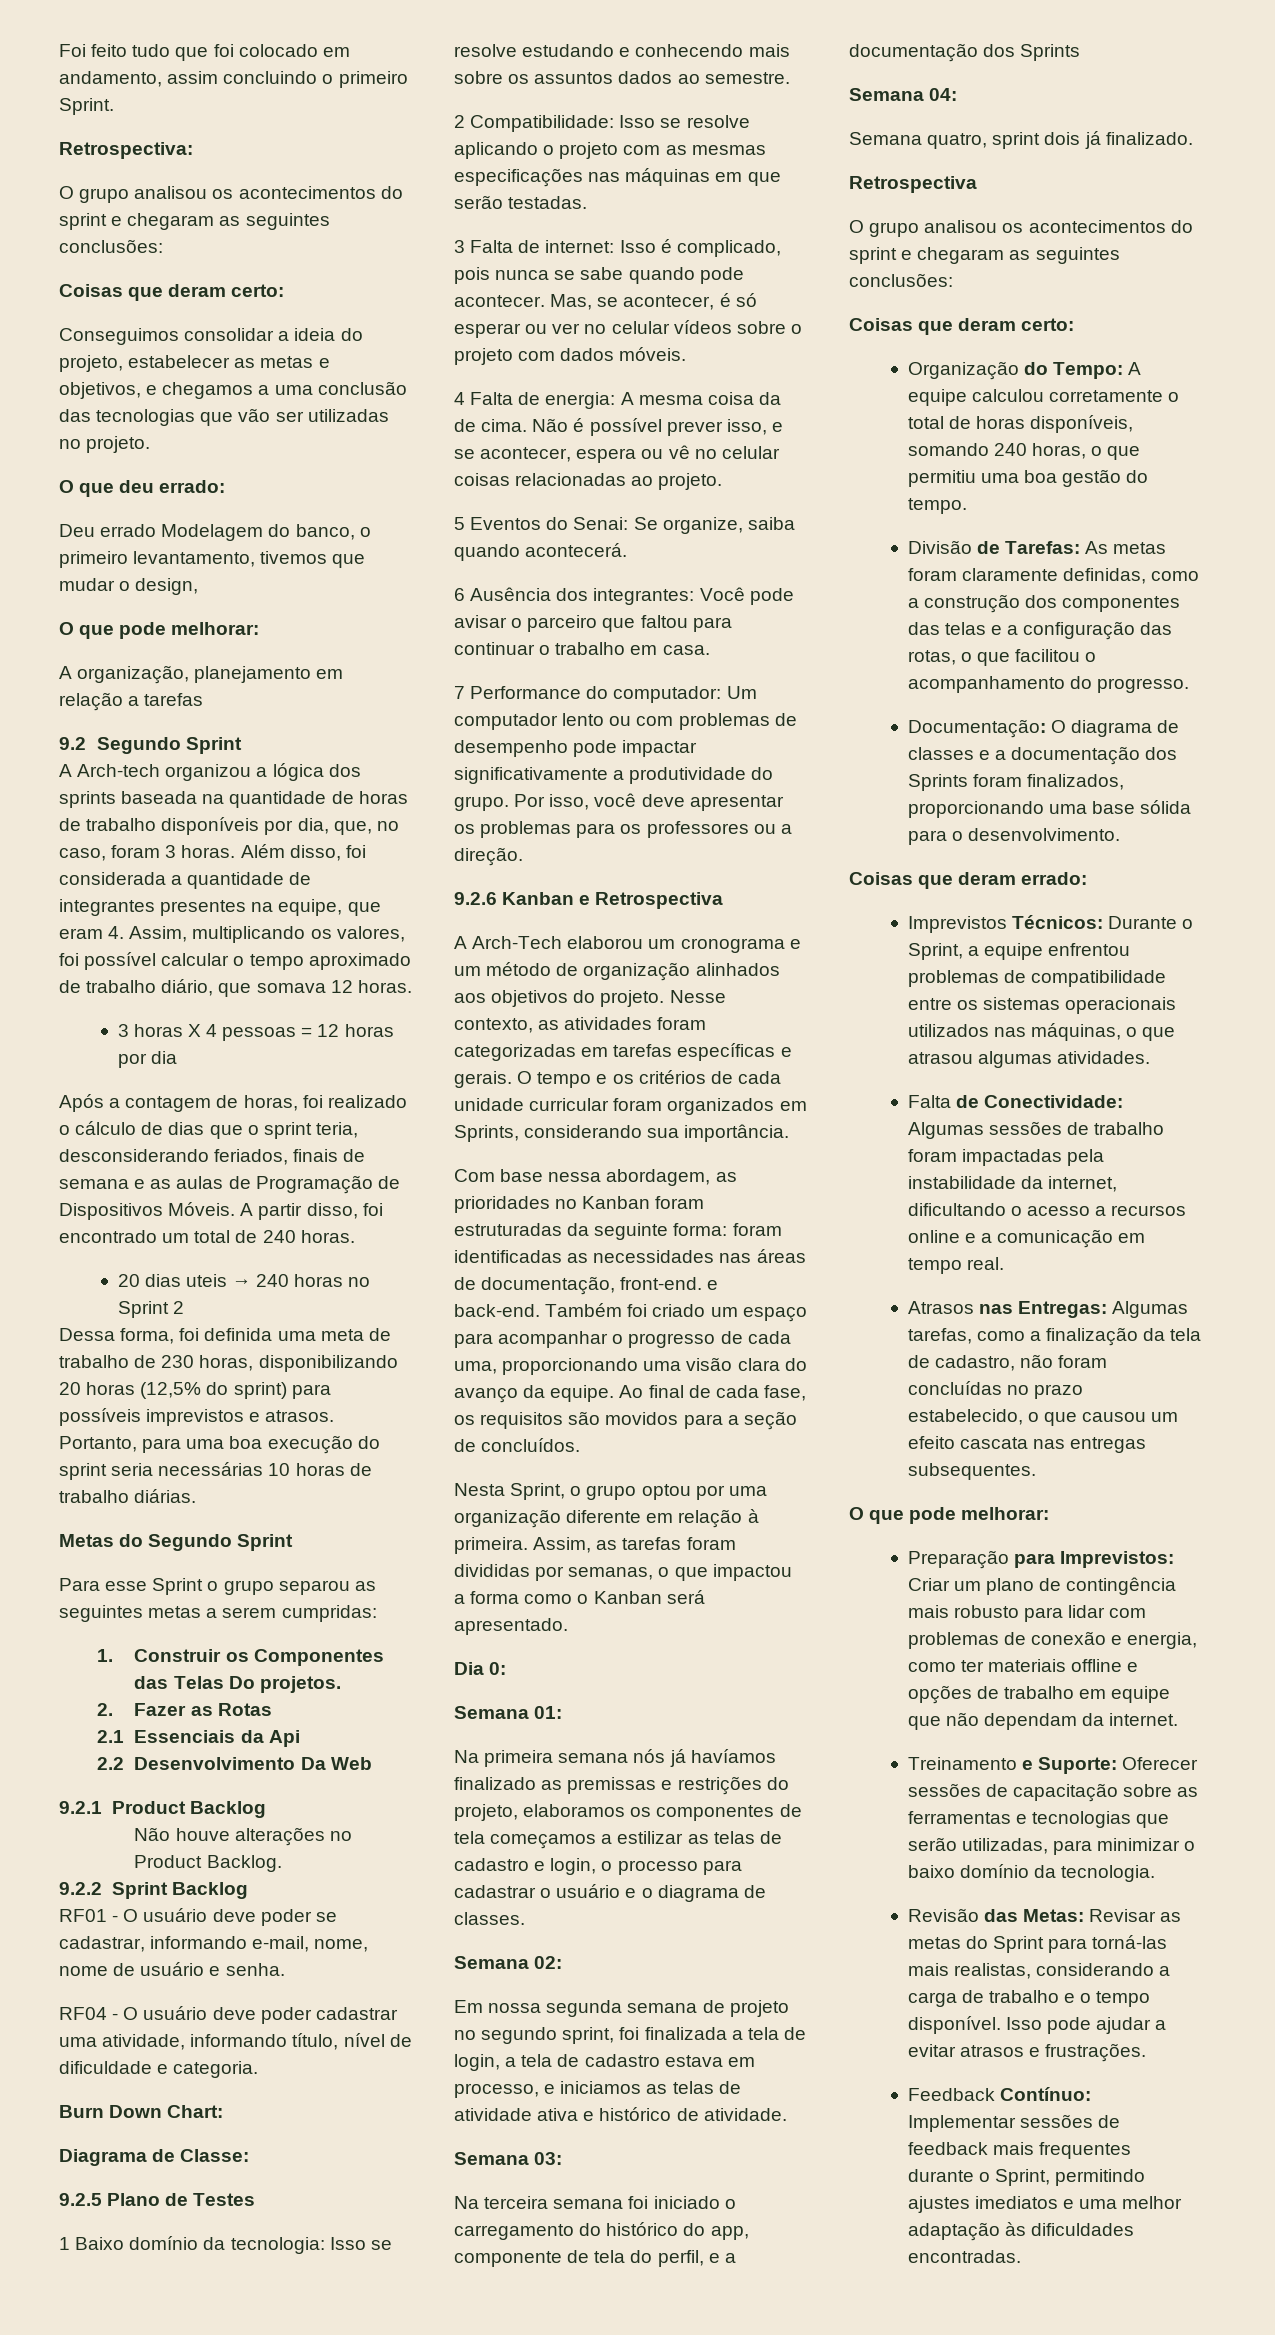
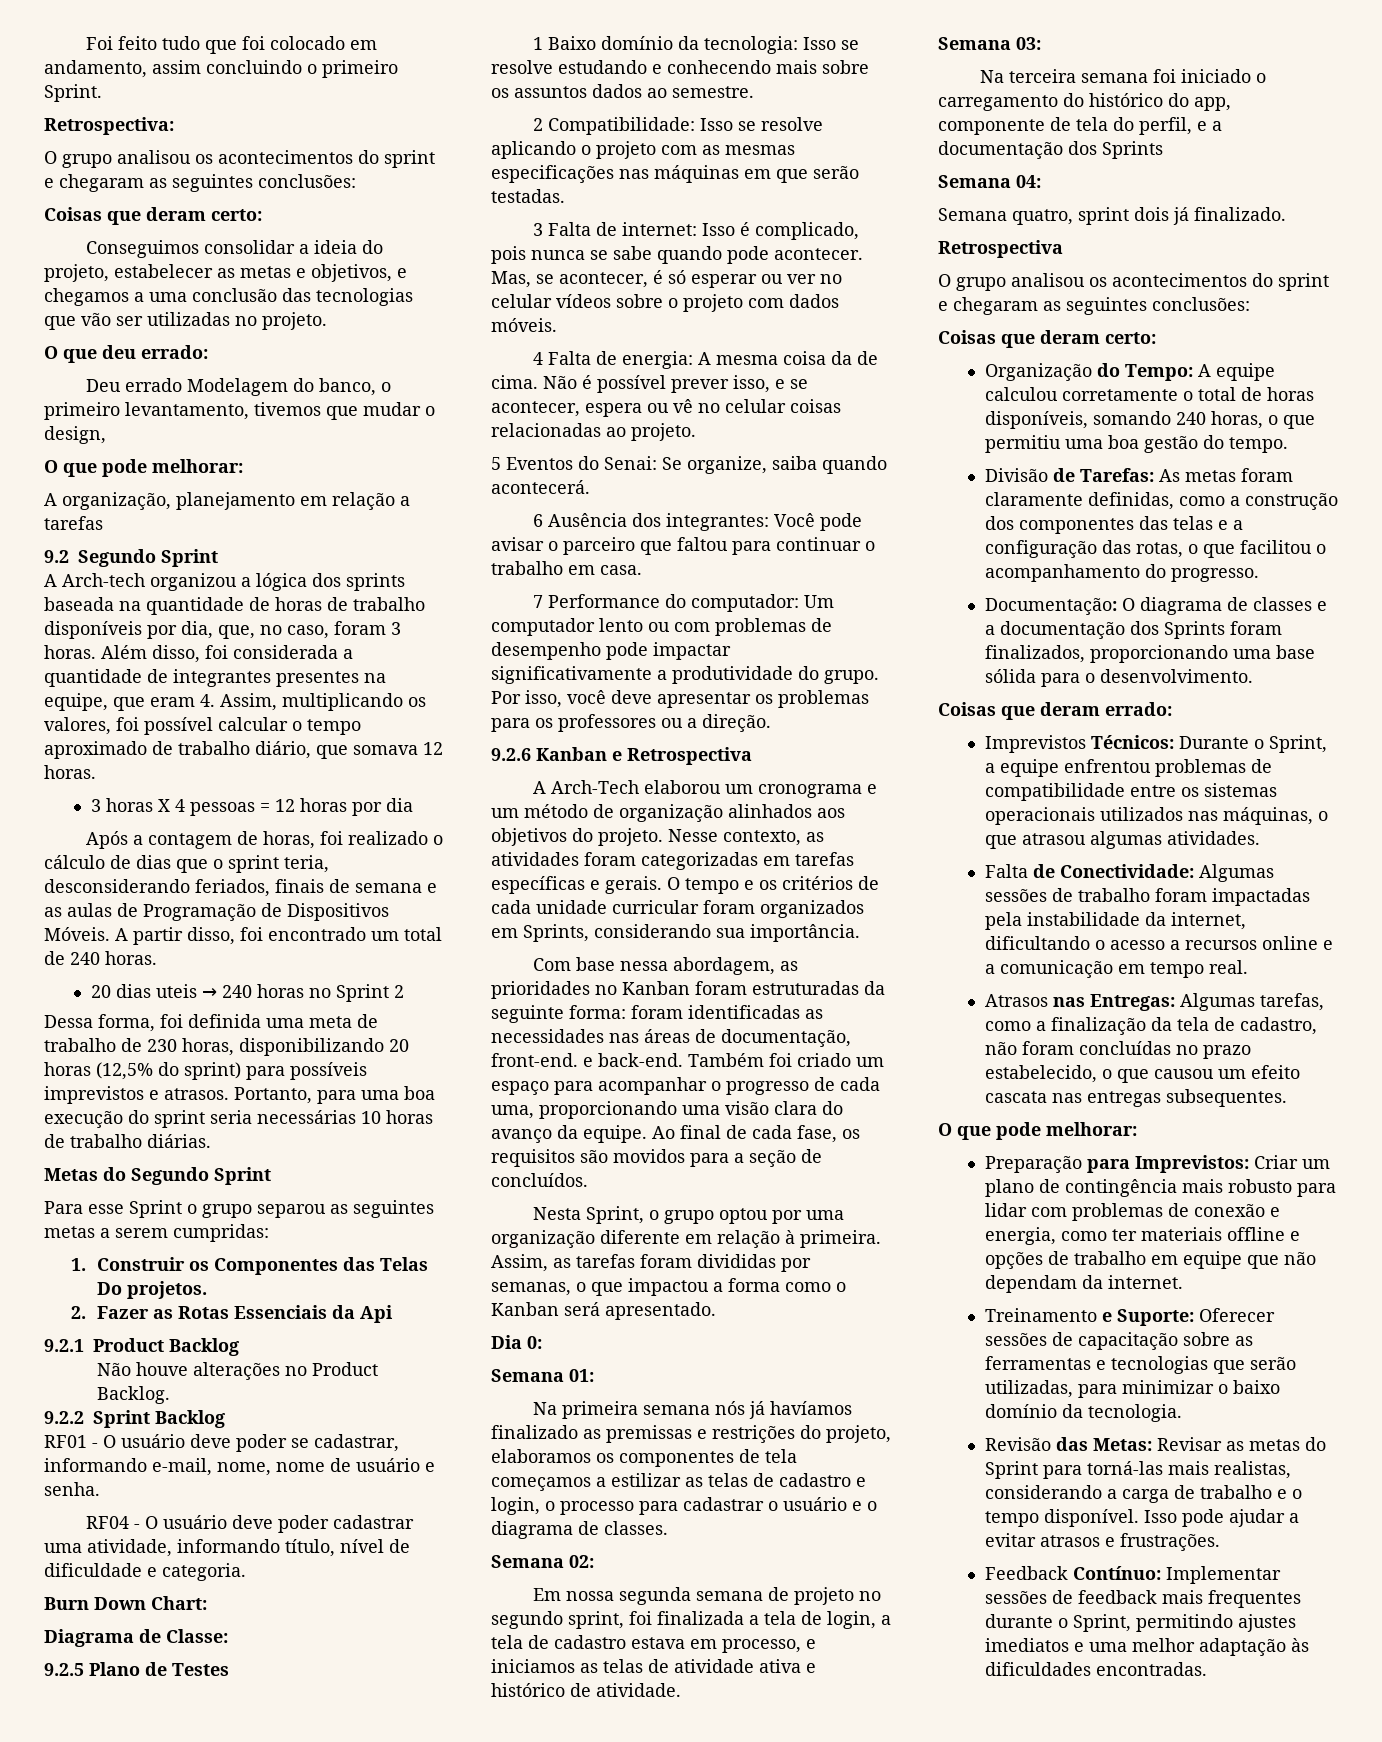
- 2. Fazer as Rotas
- 2.1 Essenciais da Api
+ 2. Fazer as Rotas Essenciais da Api
- 2.2 Desenvolvimento Da Web

